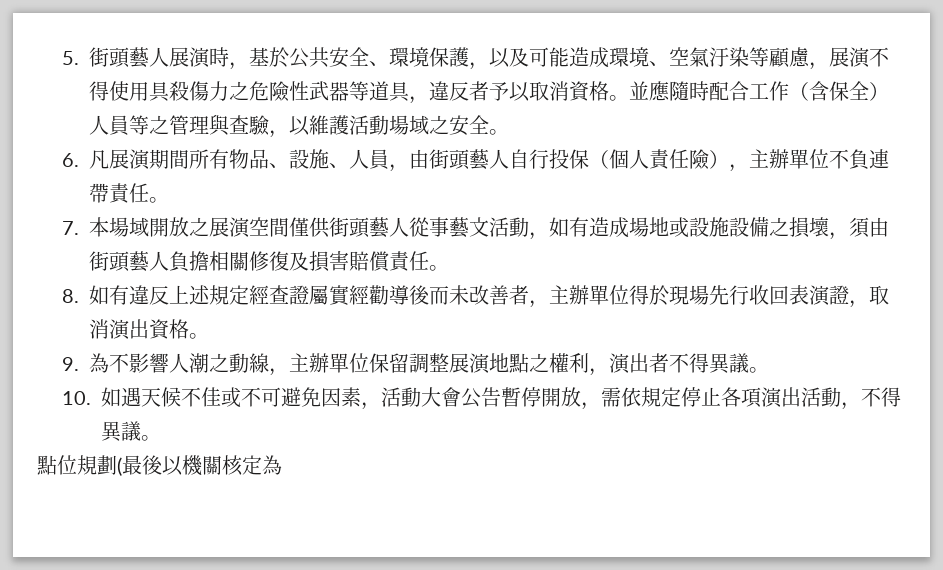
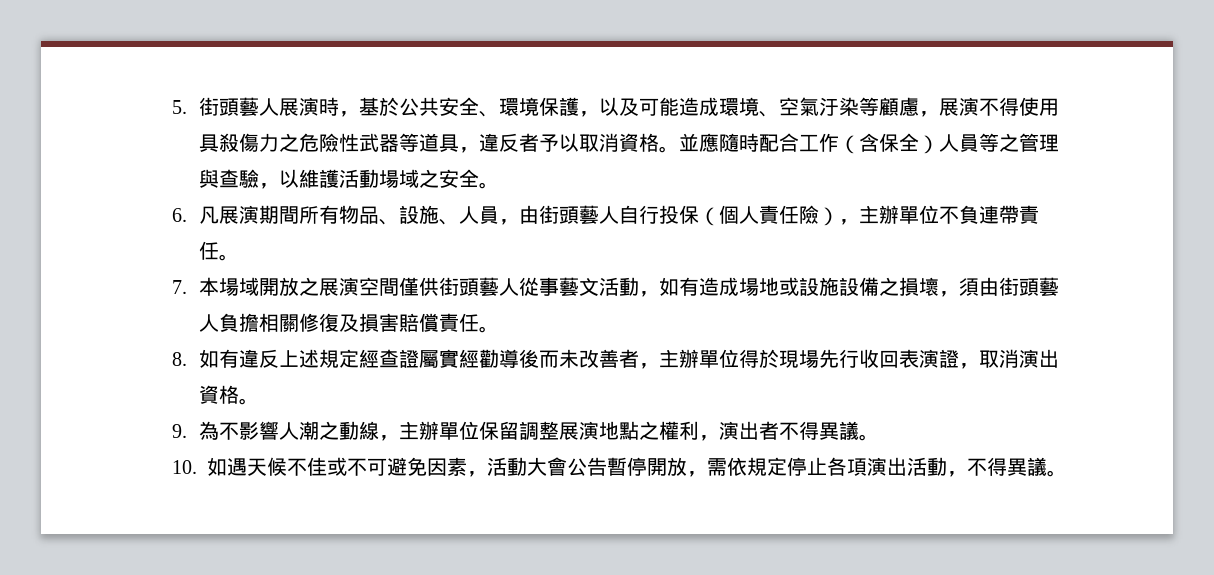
- 點位規劃(最後以機關核定為

